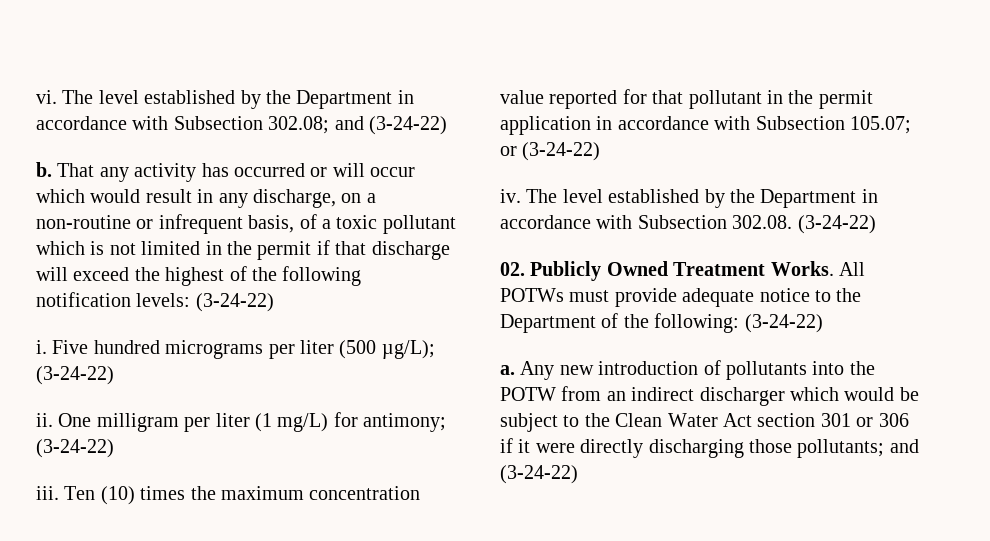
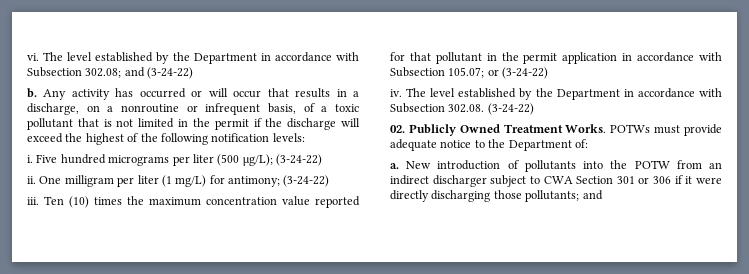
- That any activity has occurred or will occur which would result in any discharge, on a non-routine or infrequent basis, of a toxic pollutant which is not limited in the permit if that discharge will exceed the highest of the following notification levels: (3-24-22)
+ Any activity has occurred or will occur that results in a discharge, on a nonroutine or infrequent basis, of a toxic pollutant that is not limited in the permit if the discharge will exceed the highest of the following notification levels:
- All POTWs must provide adequate notice to the Department of the following: (3-24-22)
+ POTWs must provide adequate notice to the Department of:
- Any new introduction of pollutants into the POTW from an indirect discharger which would be subject to the Clean Water Act section 301 or 306 if it were directly discharging those pollutants; and (3-24-22)
+ New introduction of pollutants into the POTW from an indirect discharger subject to CWA Section 301 or 306 if it were directly discharging those pollutants; and

